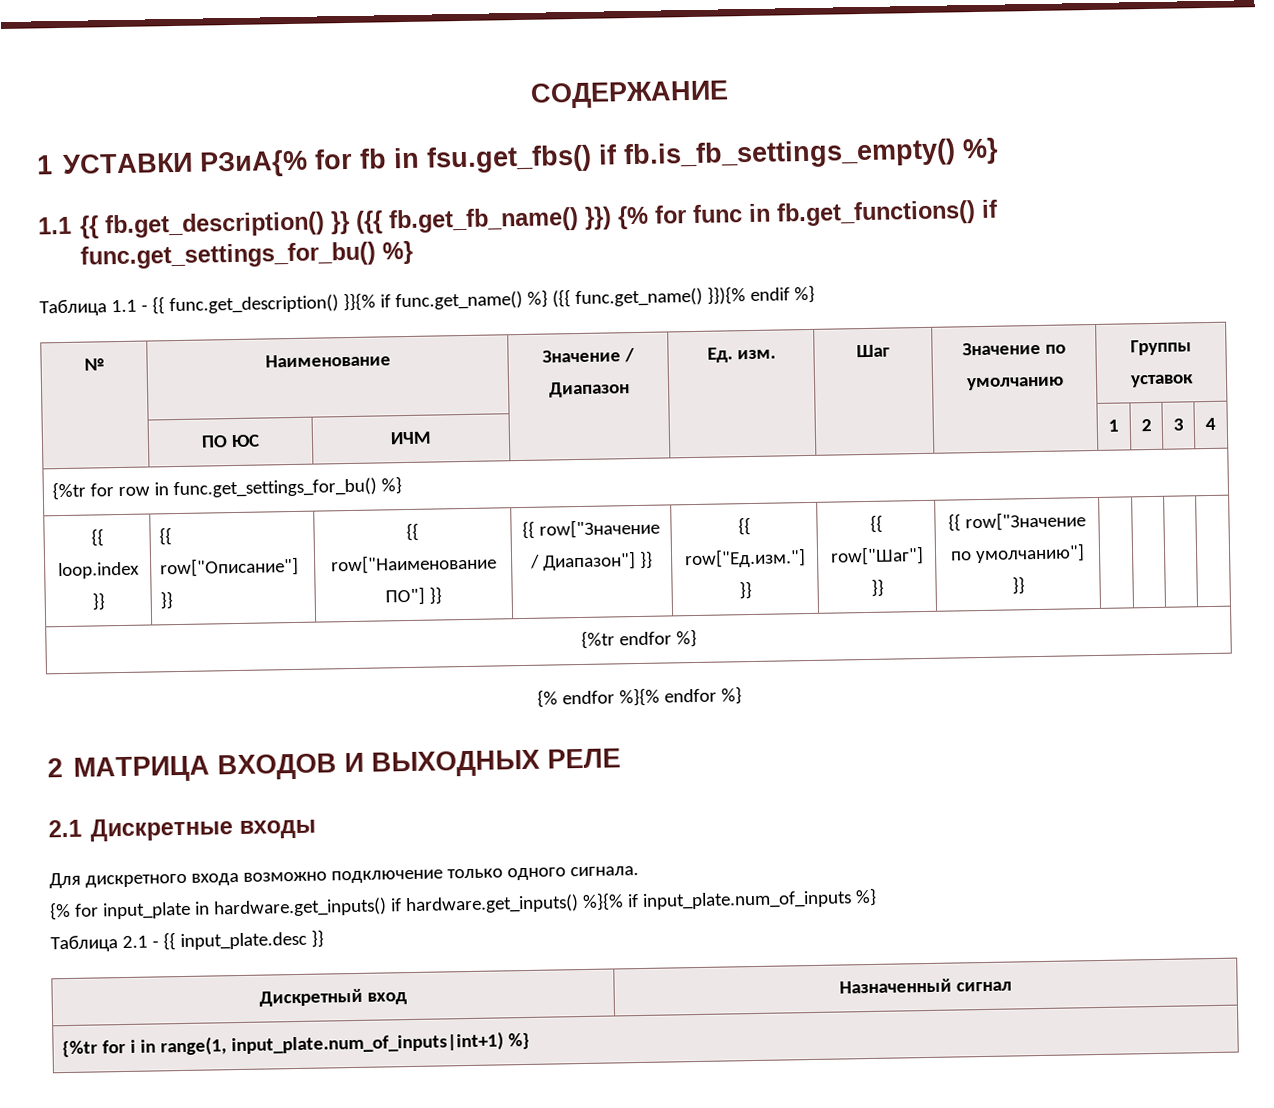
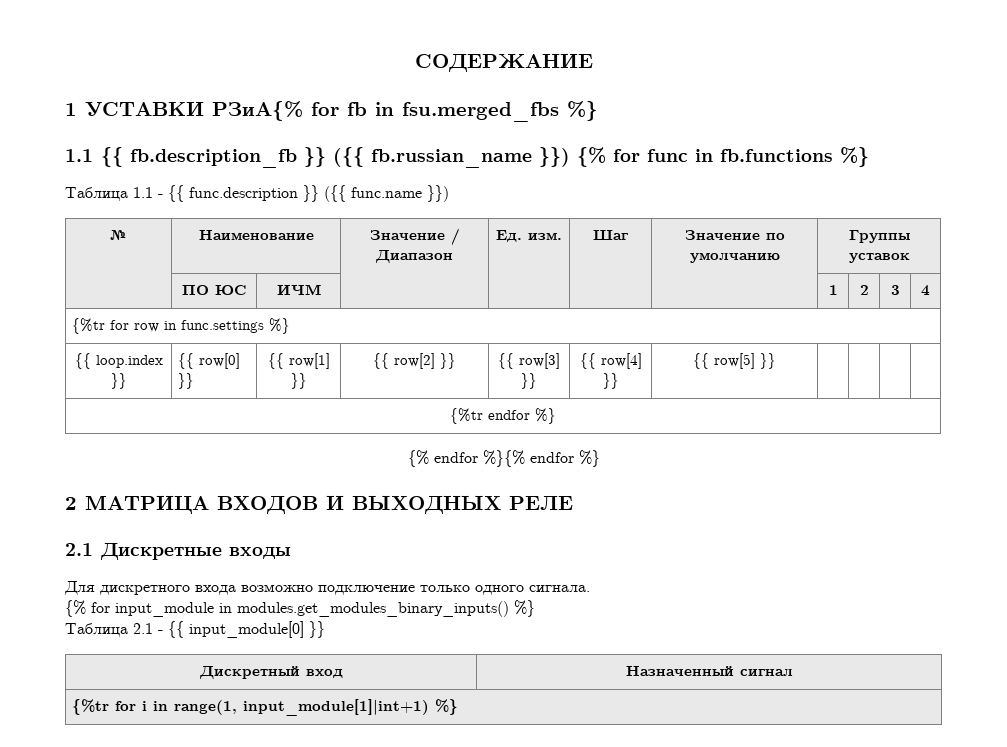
- 1 УСТАВКИ РЗиА{% for fb in fsu.get_fbs() if fb.is_fb_settings_empty() %}
+ 1 УСТАВКИ РЗиА{% for fb in fsu.merged_fbs %}
- 1.1 {{ fb.get_description() }} ({{ fb.get_fb_name() }}) {% for func in fb.get_functions() if func.get_settings_for_bu() %}
+ 1.1 {{ fb.description_fb }} ({{ fb.russian_name }}) {% for func in fb.functions %}
- Таблица 1.1 - {{ func.get_description() }}{% if func.get_name() %} ({{ func.get_name() }}){% endif %}
+ Таблица 1.1 - {{ func.description }} ({{ func.name }})
- {%tr for row in func.get_settings_for_bu() %}
+ {%tr for row in func.settings %}
- {{ loop.index }} | {{ row["Описание"] }} | {{ row["Наименование ПО"] }} | {{ row["Значение / Диапазон"] }} | {{ row["Ед.изм."] }} | {{ row["Шаг"] }} | {{ row["Значение по умолчанию"] }} | | | |
+ {{ loop.index }} | {{ row[0] }} | {{ row[1] }} | {{ row[2] }} | {{ row[3] }} | {{ row[4] }} | {{ row[5] }} | | | |
- {% for input_plate in hardware.get_inputs() if hardware.get_inputs() %}{% if input_plate.num_of_inputs %}
+ {% for input_module in modules.get_modules_binary_inputs() %}
- Таблица 2.1 - {{ input_plate.desc }}
+ Таблица 2.1 - {{ input_module[0] }}
- {%tr for i in range(1, input_plate.num_of_inputs|int+1) %}
+ {%tr for i in range(1, input_module[1]|int+1) %}

